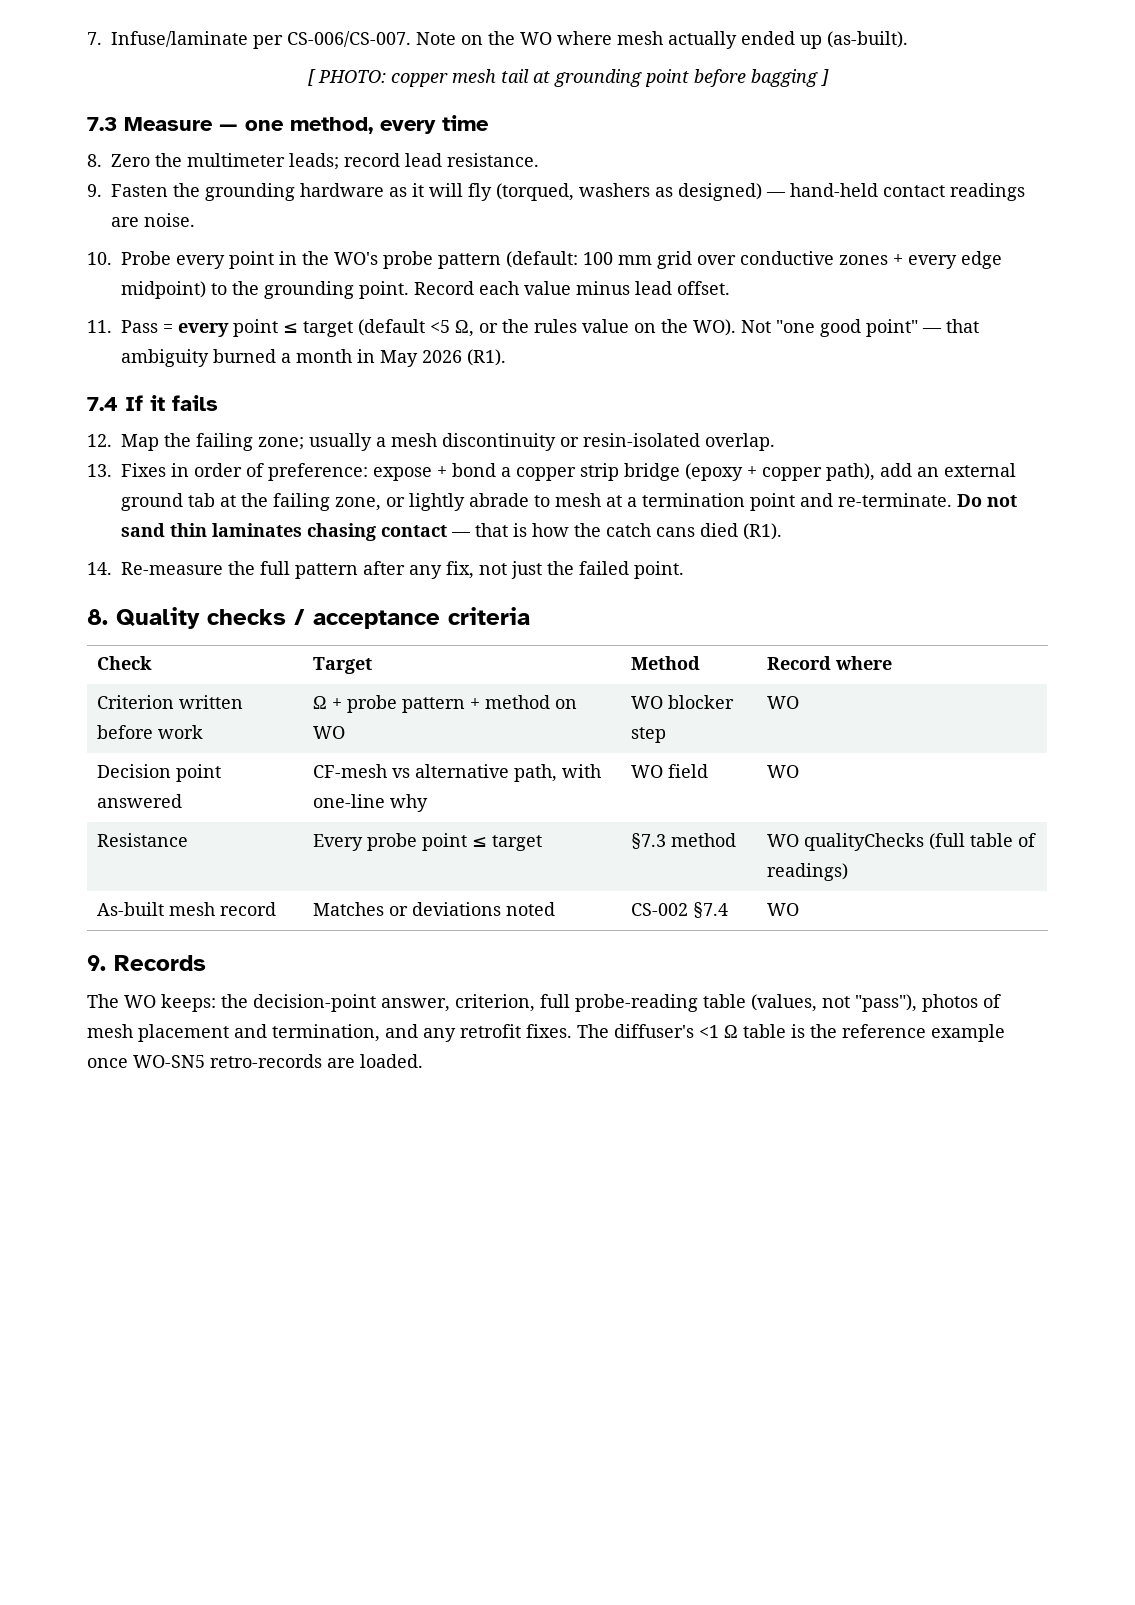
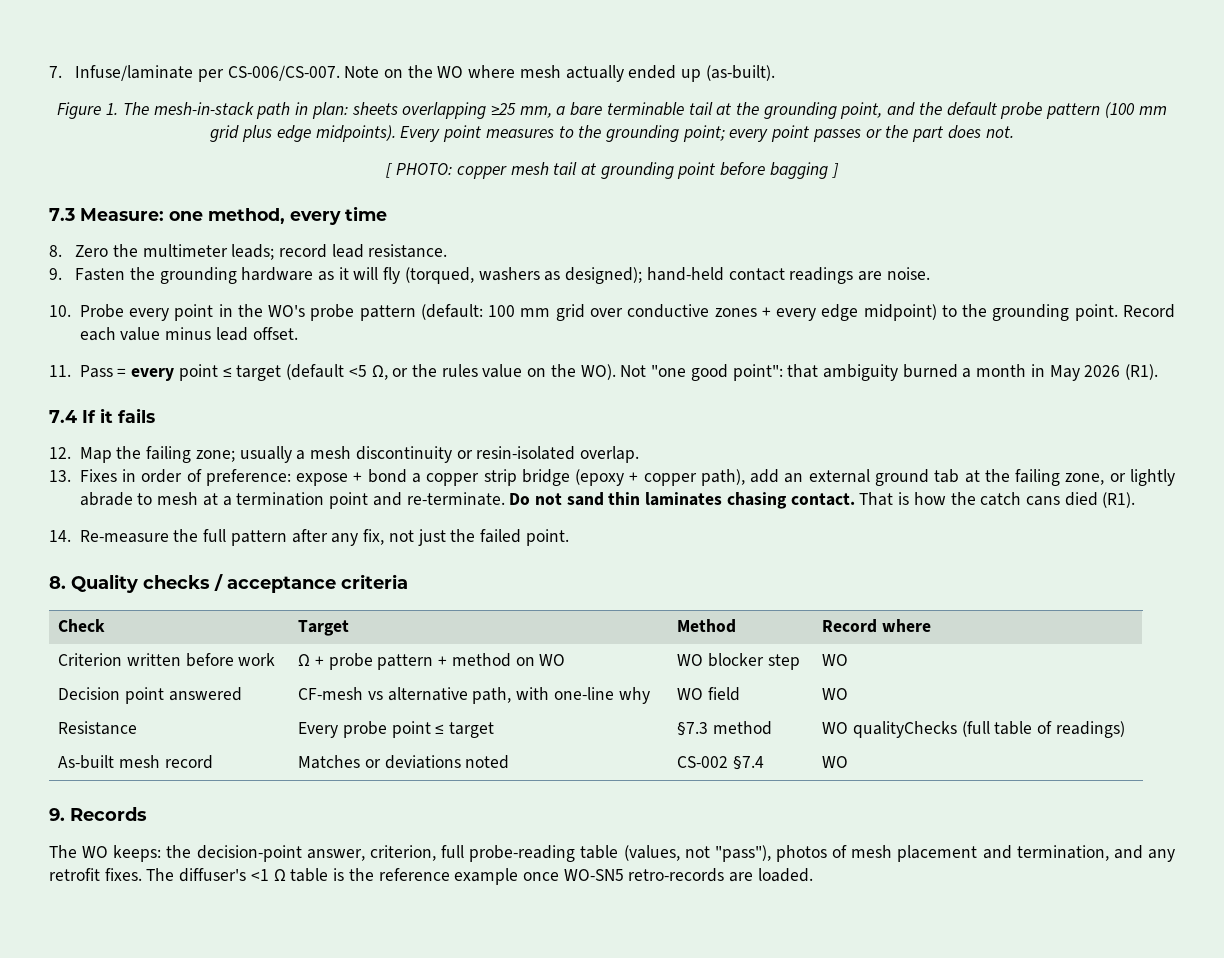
+ Figure 1. The mesh-in-stack path in plan: sheets overlapping ≥25 mm, a bare terminable tail at the grounding point, and the default probe pattern (100 mm grid plus edge midpoints). Every point measures to the grounding point; every point passes or the part does not.
- 7.3 Measure — one method, every time
+ 7.3 Measure: one method, every time
- 9. Fasten the grounding hardware as it will fly (torqued, washers as designed) — hand-held contact readings are noise.
+ 9. Fasten the grounding hardware as it will fly (torqued, washers as designed); hand-held contact readings are noise.
- 11. Pass = every point ≤ target (default <5 Ω, or the rules value on the WO). Not "one good point" — that ambiguity burned a month in May 2026 (R1).
+ 11. Pass = every point ≤ target (default <5 Ω, or the rules value on the WO). Not "one good point": that ambiguity burned a month in May 2026 (R1).
- Do not sand thin laminates chasing contact — that is how the catch cans died (R1).
+ Do not sand thin laminates chasing contact. That is how the catch cans died (R1).

